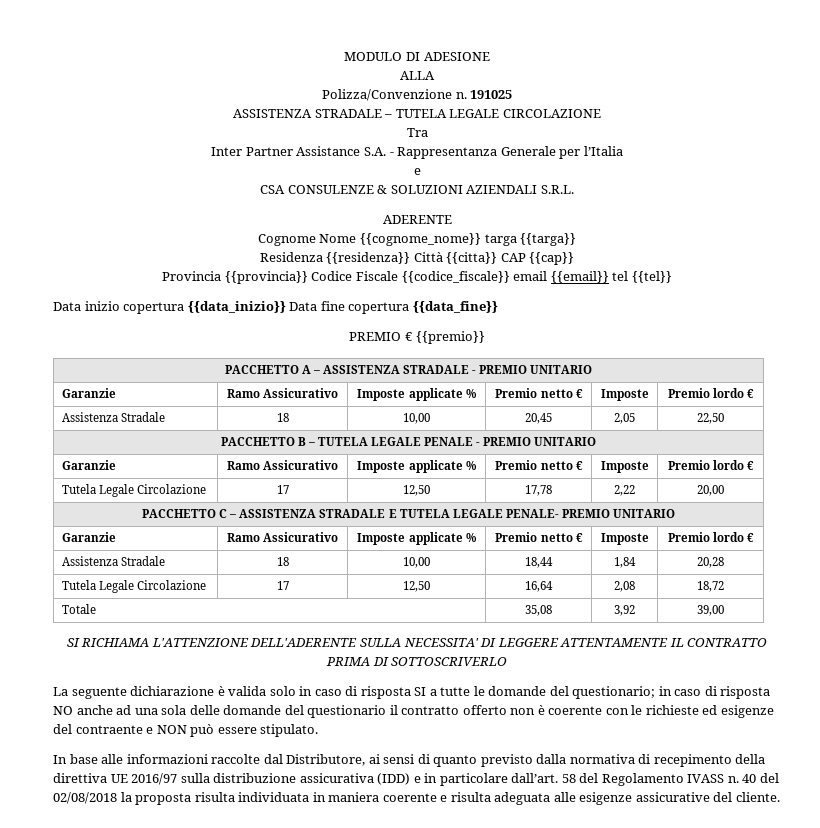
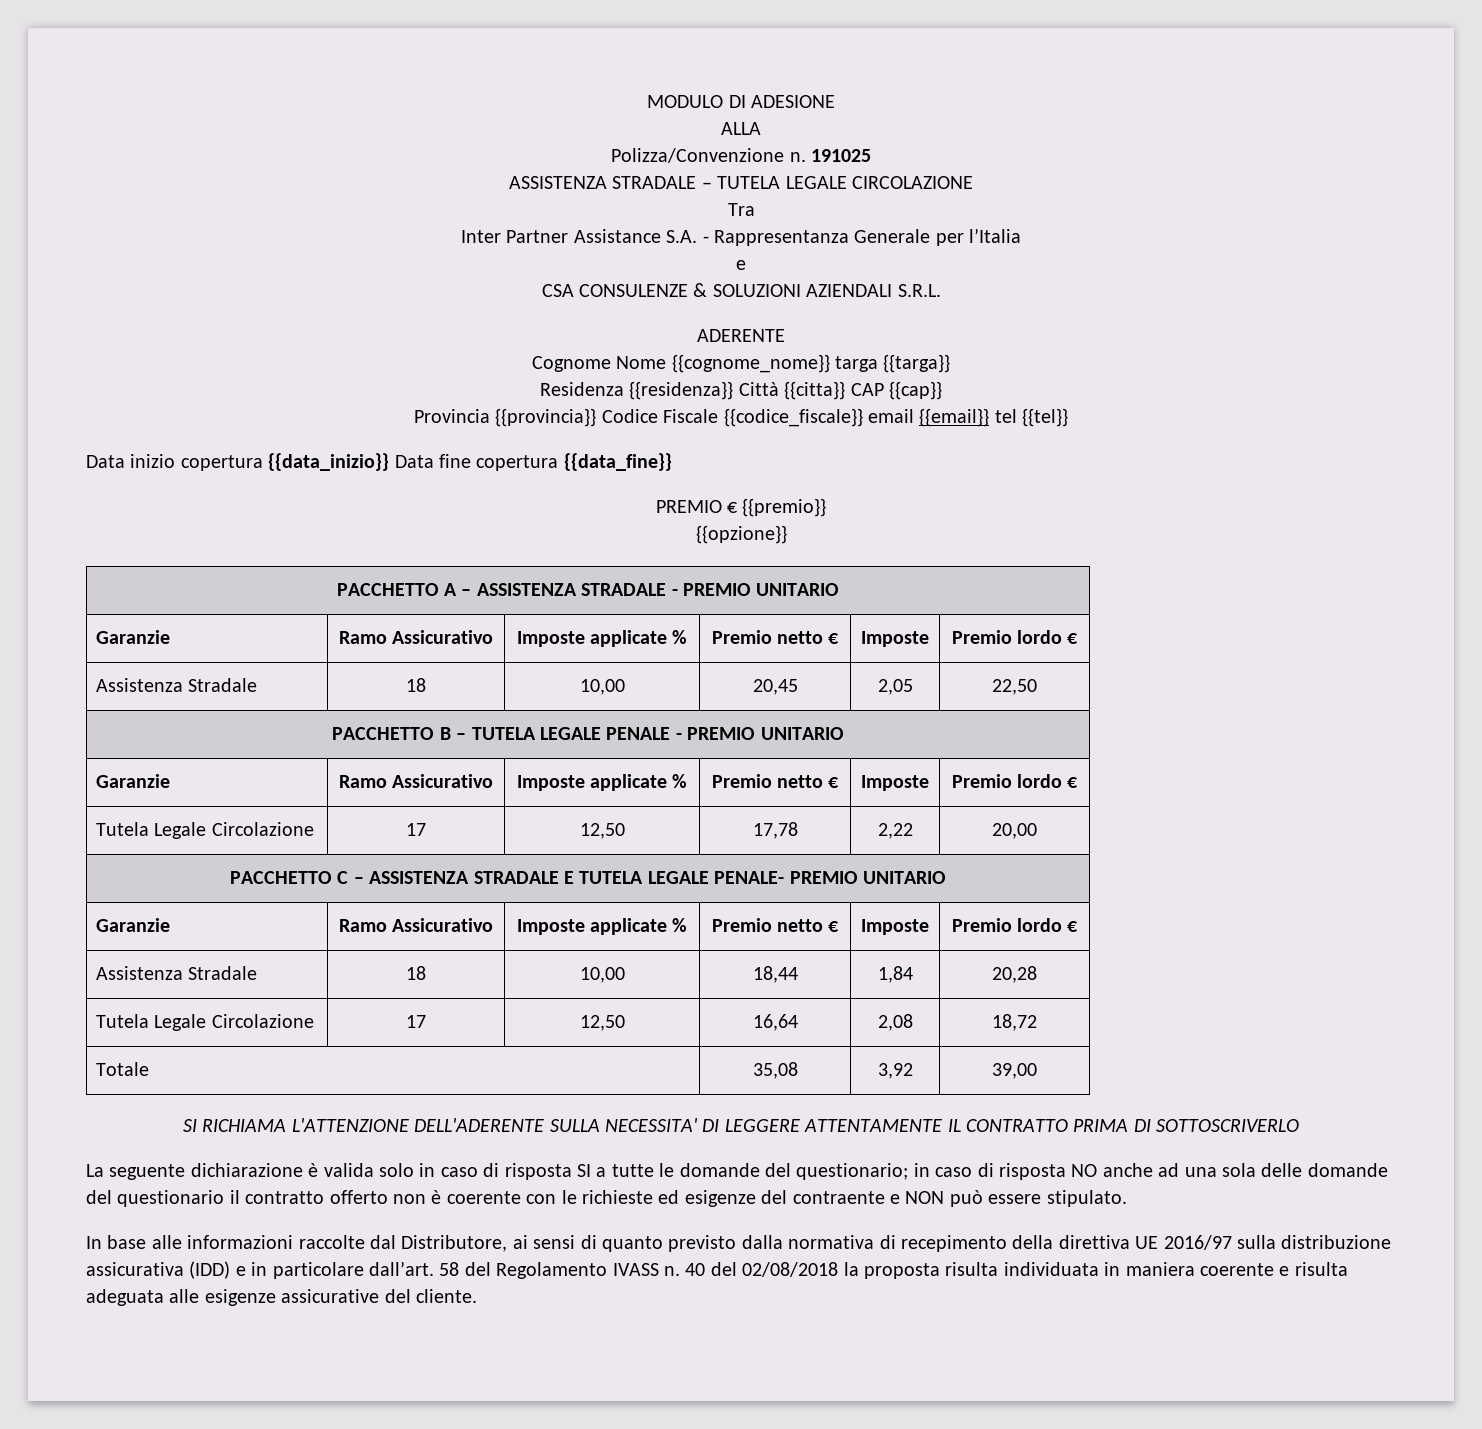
+ {{opzione}}

